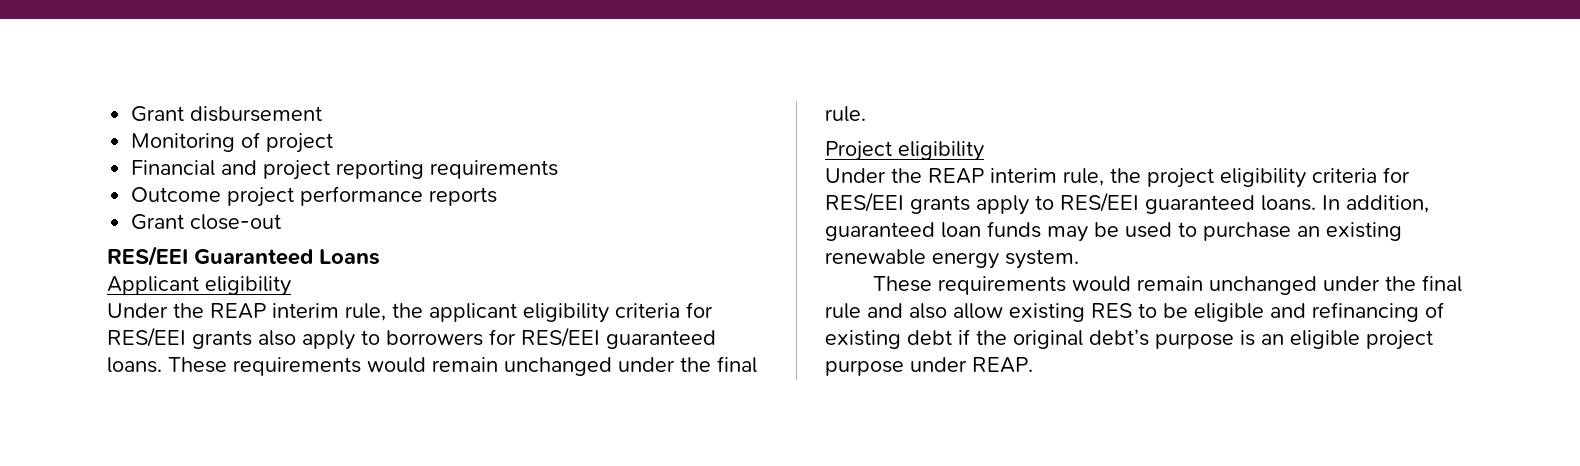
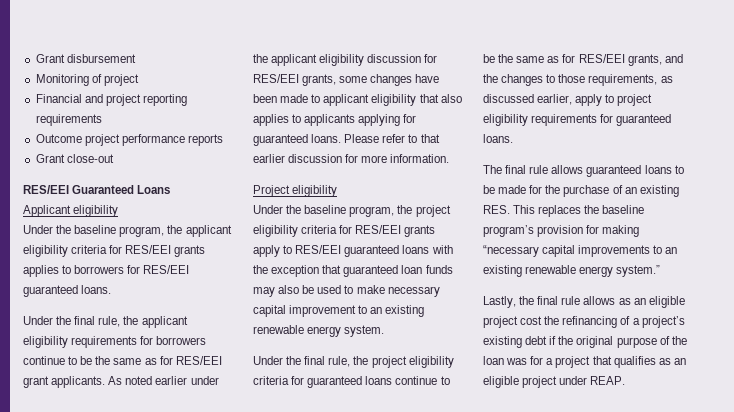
- Under the REAP interim rule, the applicant eligibility criteria for RES/EEI grants also apply to borrowers for RES/EEI guaranteed loans. These requirements would remain unchanged under the final rule.
+ Under the baseline program, the applicant eligibility criteria for RES/EEI grants applies to borrowers for RES/EEI guaranteed loans.
+ Under the final rule, the applicant eligibility requirements for borrowers continue to be the same as for RES/EEI grant applicants. As noted earlier under the applicant eligibility discussion for RES/EEI grants, some changes have been made to applicant eligibility that also applies to applicants applying for guaranteed loans. Please refer to that earlier discussion for more information.
- Under the REAP interim rule, the project eligibility criteria for RES/EEI grants apply to RES/EEI guaranteed loans. In addition, guaranteed loan funds may be used to purchase an existing renewable energy system.
+ Under the baseline program, the project eligibility criteria for RES/EEI grants apply to RES/EEI guaranteed loans with the exception that guaranteed loan funds may also be used to make necessary capital improvement to an existing renewable energy system.
- These requirements would remain unchanged under the final rule and also allow existing RES to be eligible and refinancing of existing debt if the original debt’s purpose is an eligible project purpose under REAP.
+ Under the final rule, the project eligibility criteria for guaranteed loans continue to be the same as for RES/EEI grants, and the changes to those requirements, as discussed earlier, apply to project eligibility requirements for guaranteed loans.
+ The final rule allows guaranteed loans to be made for the purchase of an existing RES. This replaces the baseline program’s provision for making “necessary capital improvements to an existing renewable energy system.”
+ Lastly, the final rule allows as an eligible project cost the refinancing of a project’s existing debt if the original purpose of the loan was for a project that qualifies as an eligible project under REAP.

